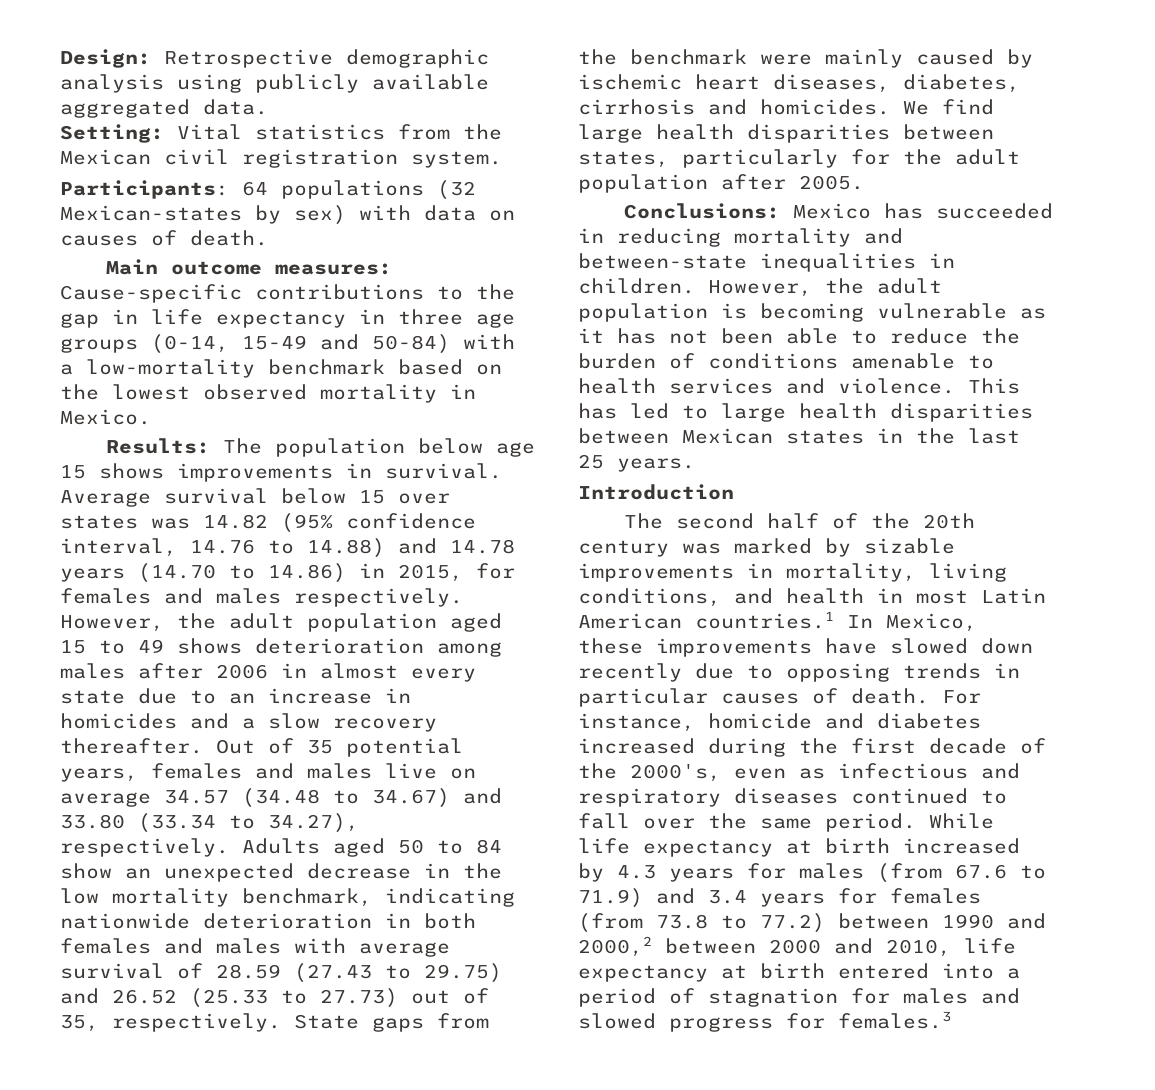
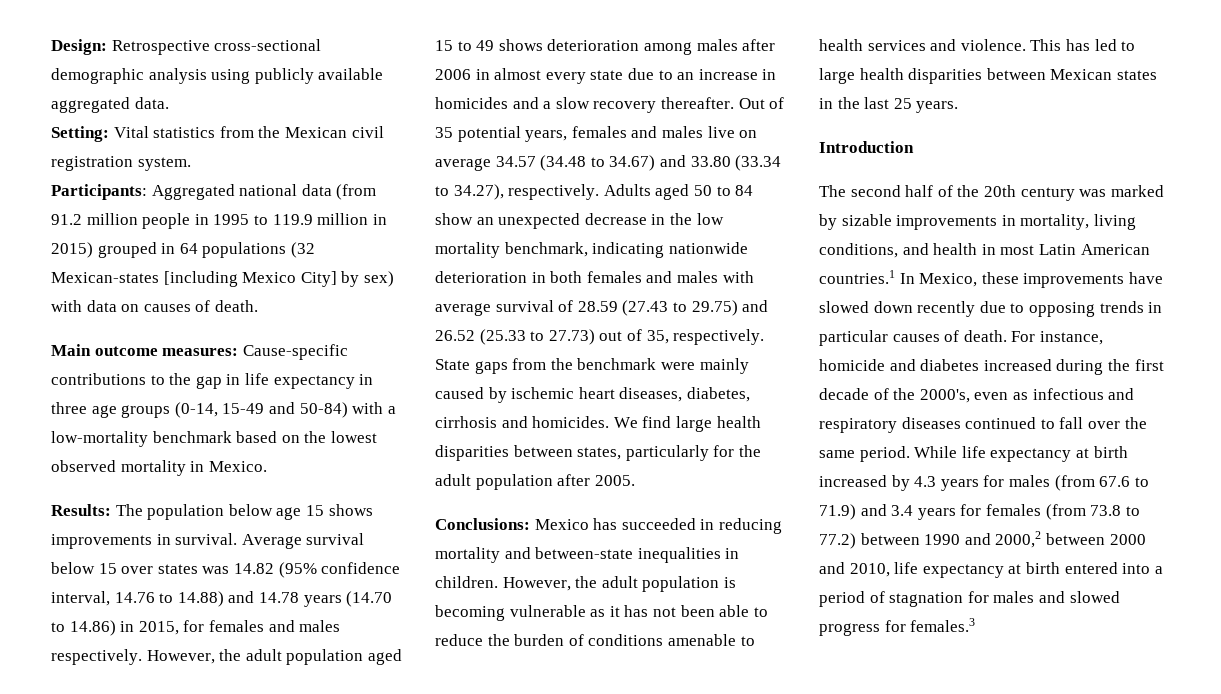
- Design: Retrospective demographic analysis using publicly available aggregated data.
+ Design: Retrospective cross-sectional demographic analysis using publicly available aggregated data.
- Participants: 64 populations (32 Mexican-states by sex) with data on causes of death.
+ Participants: Aggregated national data (from 91.2 million people in 1995 to 119.9 million in 2015) grouped in 64 populations (32 Mexican-states [including Mexico City] by sex) with data on causes of death.

